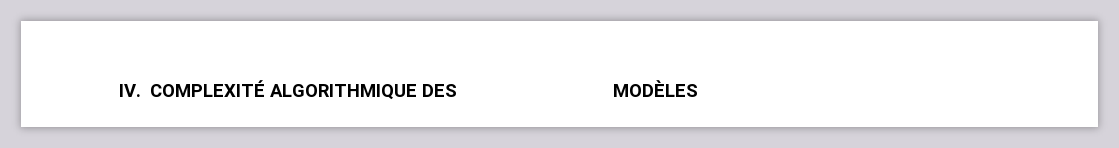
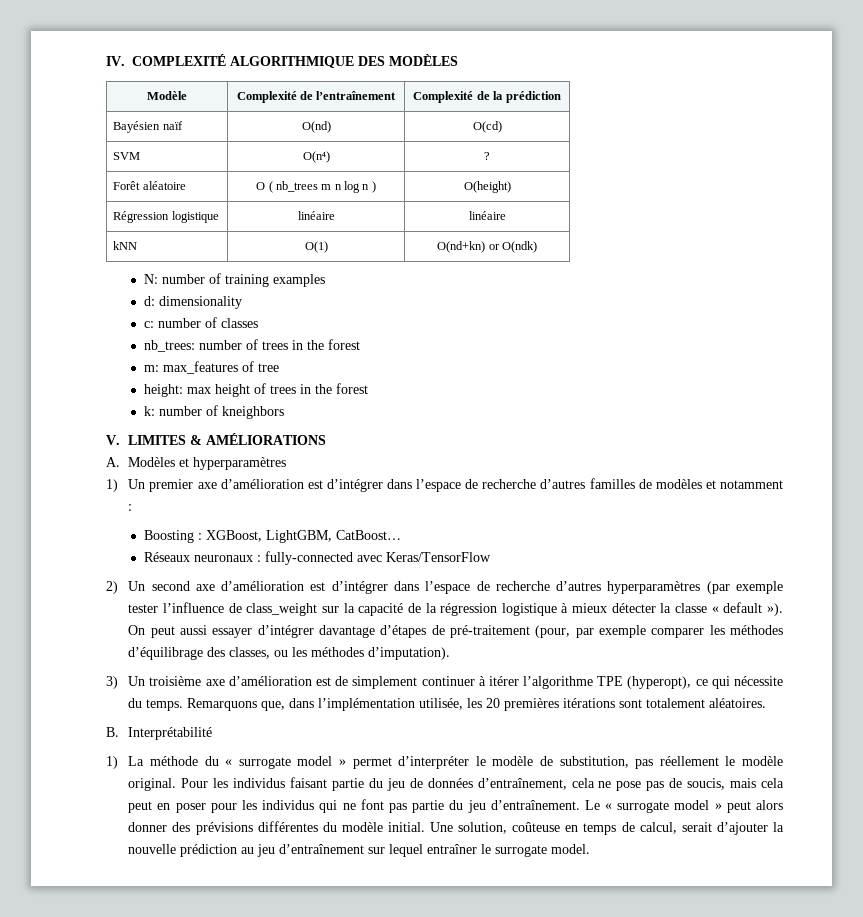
+ Modèle | Complexité de l’entraînement | Complexité de la prédiction
+ Bayésien naïf | O(nd) | O(cd)
+ SVM | O(n⁴) | ?
+ Forêt aléatoire | O ( nb_trees m n log n ) | O(height)
+ Régression logistique | linéaire | linéaire
+ kNN | O(1) | O(nd+kn) or O(ndk)
+ N: number of training examples
+ d: dimensionality
+ c: number of classes
+ nb_trees: number of trees in the forest
+ m: max_features of tree
+ height: max height of trees in the forest
+ k: number of kneighbors
+ V. LIMITES & AMÉLIORATIONS
+ A. Modèles et hyperparamètres
+ 1) Un premier axe d’amélioration est d’intégrer dans l’espace de recherche d’autres familles de modèles et notamment :
+ Boosting : XGBoost, LightGBM, CatBoost…
+ Réseaux neuronaux : fully-connected avec Keras/TensorFlow
+ 2) Un second axe d’amélioration est d’intégrer dans l’espace de recherche d’autres hyperparamètres (par exemple tester l’influence de class_weight sur la capacité de la régression logistique à mieux détecter la classe « default »). On peut aussi essayer d’intégrer davantage d’étapes de pré-traitement (pour, par exemple comparer les méthodes d’équilibrage des classes, ou les méthodes d’imputation).
+ 3) Un troisième axe d’amélioration est de simplement continuer à itérer l’algorithme TPE (hyperopt), ce qui nécessite du temps. Remarquons que, dans l’implémentation utilisée, les 20 premières itérations sont totalement aléatoires.
+ B. Interprétabilité
+ 1) La méthode du « surrogate model » permet d’interpréter le modèle de substitution, pas réellement le modèle original. Pour les individus faisant partie du jeu de données d’entraînement, cela ne pose pas de soucis, mais cela peut en poser pour les individus qui ne font pas partie du jeu d’entraînement. Le « surrogate model » peut alors donner des prévisions différentes du modèle initial. Une solution, coûteuse en temps de calcul, serait d’ajouter la nouvelle prédiction au jeu d’entraînement sur lequel entraîner le surrogate model.

